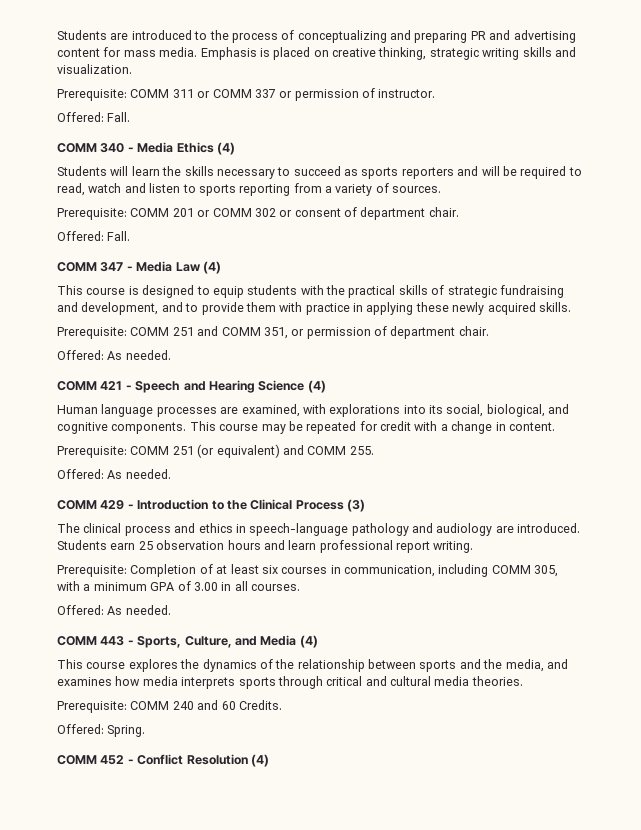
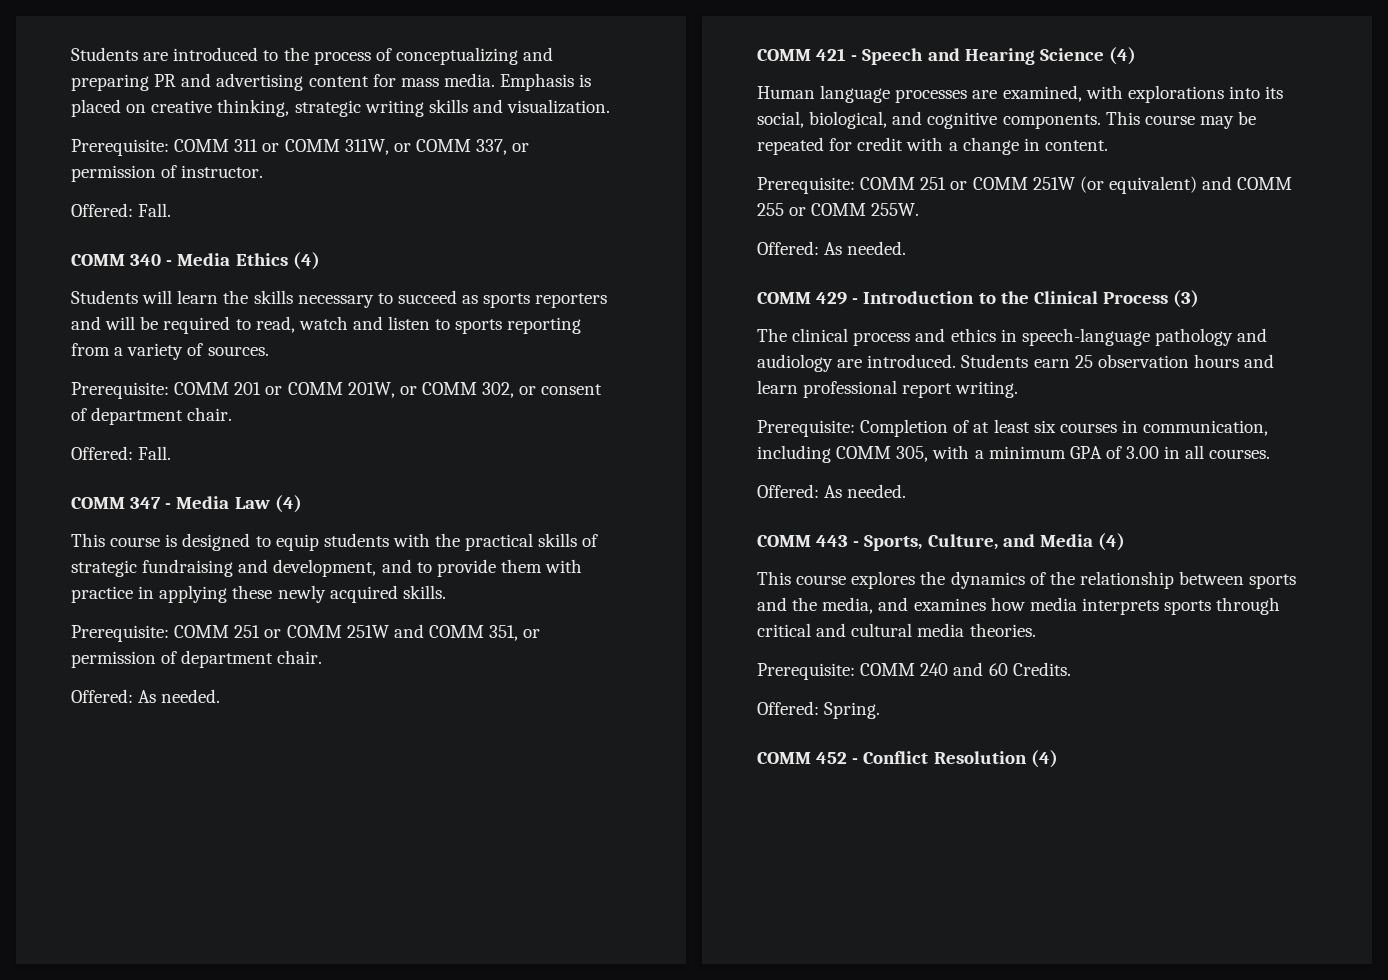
- Prerequisite: COMM 311 or COMM 337 or permission of instructor.
+ Prerequisite: COMM 311 or COMM 311W, or COMM 337, or permission of instructor.
- Prerequisite: COMM 201 or COMM 302 or consent of department chair.
+ Prerequisite: COMM 201 or COMM 201W, or COMM 302, or consent of department chair.
- Prerequisite: COMM 251 and COMM 351, or permission of department chair.
+ Prerequisite: COMM 251 or COMM 251W and COMM 351, or permission of department chair.
- Prerequisite: COMM 251 (or equivalent) and COMM 255.
+ Prerequisite: COMM 251 or COMM 251W (or equivalent) and COMM 255 or COMM 255W.

